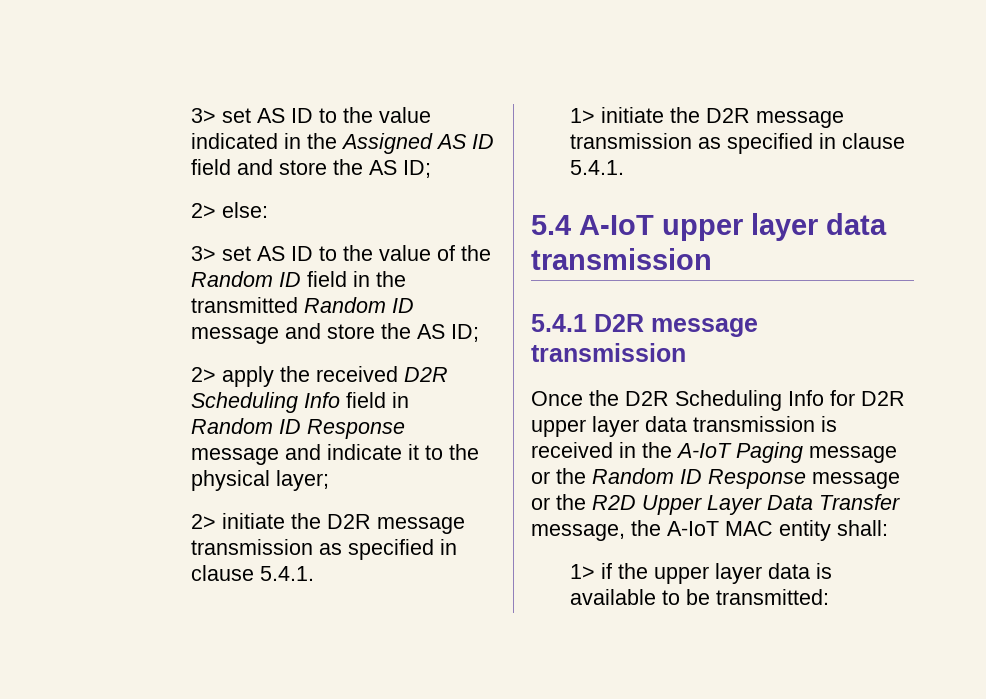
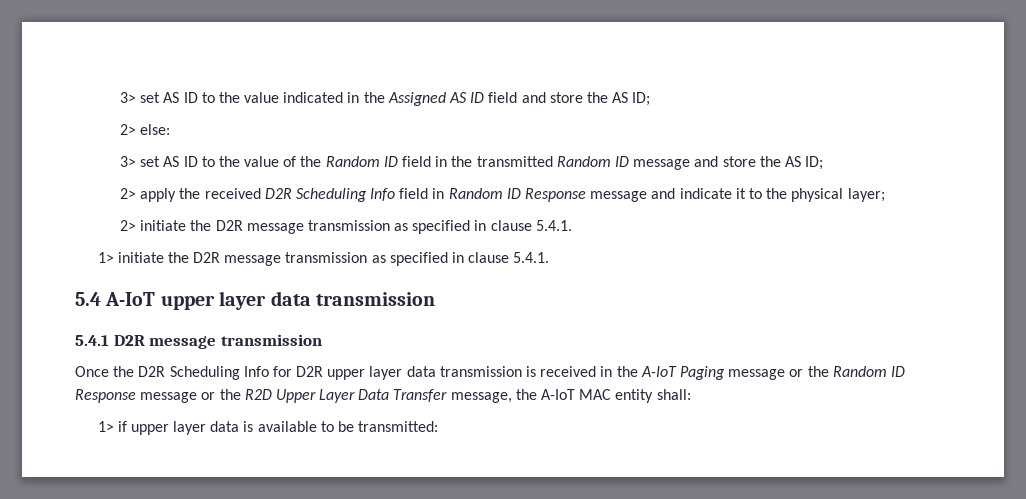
- 1> if the upper layer data is available to be transmitted:
+ 1> if upper layer data is available to be transmitted:

